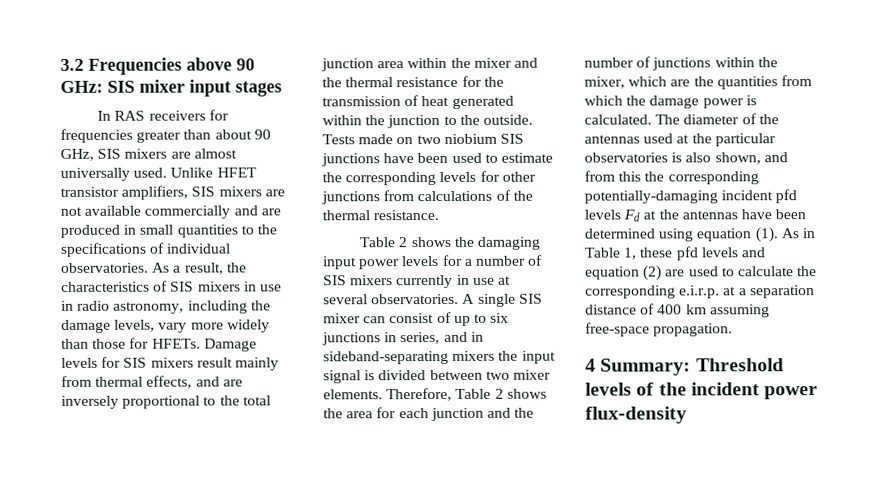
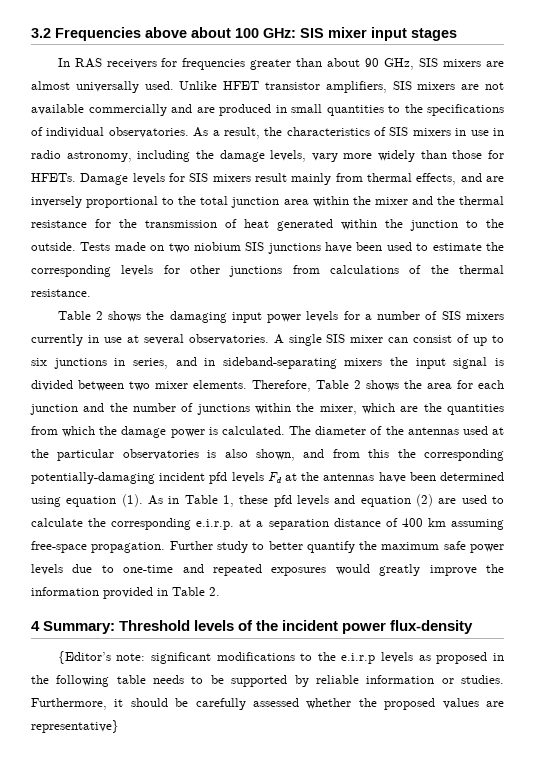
- 3.2 Frequencies above 90 GHz: SIS mixer input stages
+ 3.2 Frequencies above about 100 GHz: SIS mixer input stages
+ Further study to better quantify the maximum safe power levels due to one-time and repeated exposures would greatly improve the information provided in Table 2.
+ {Editor’s note: significant modifications to the e.i.r.p levels as proposed in the following table needs to be supported by reliable information or studies. Furthermore, it should be carefully assessed whether the proposed values are representative}

